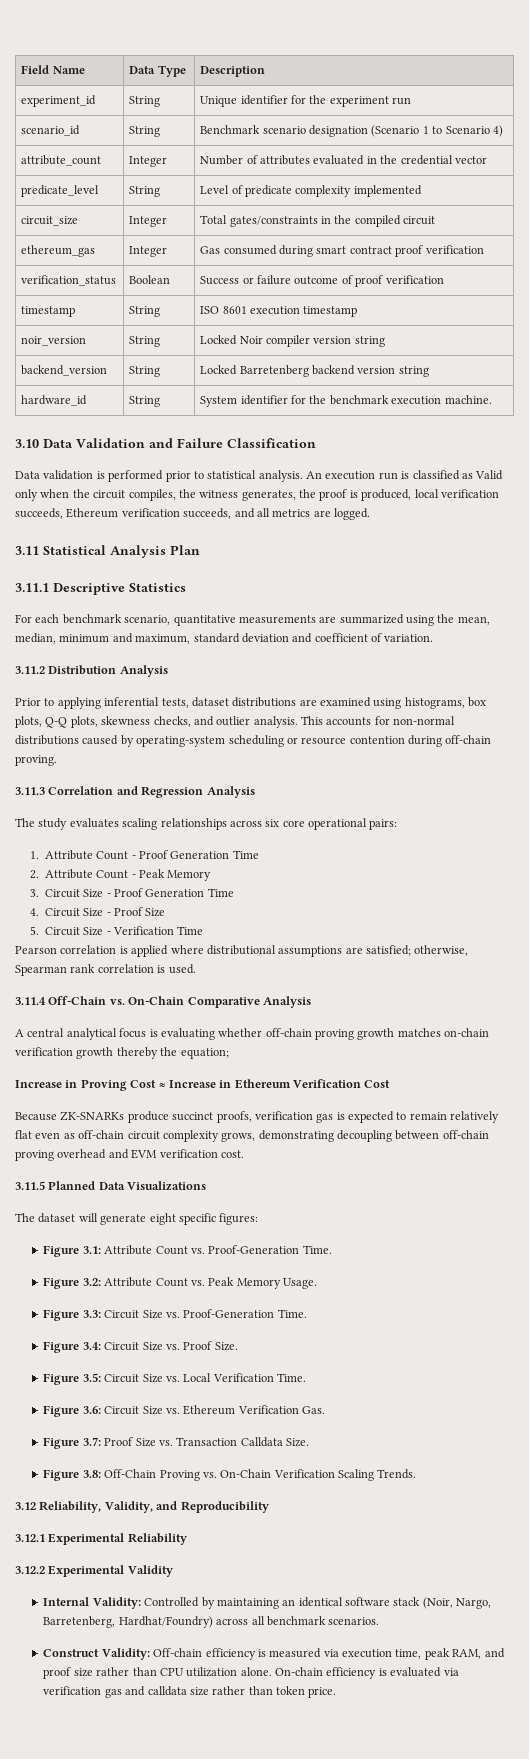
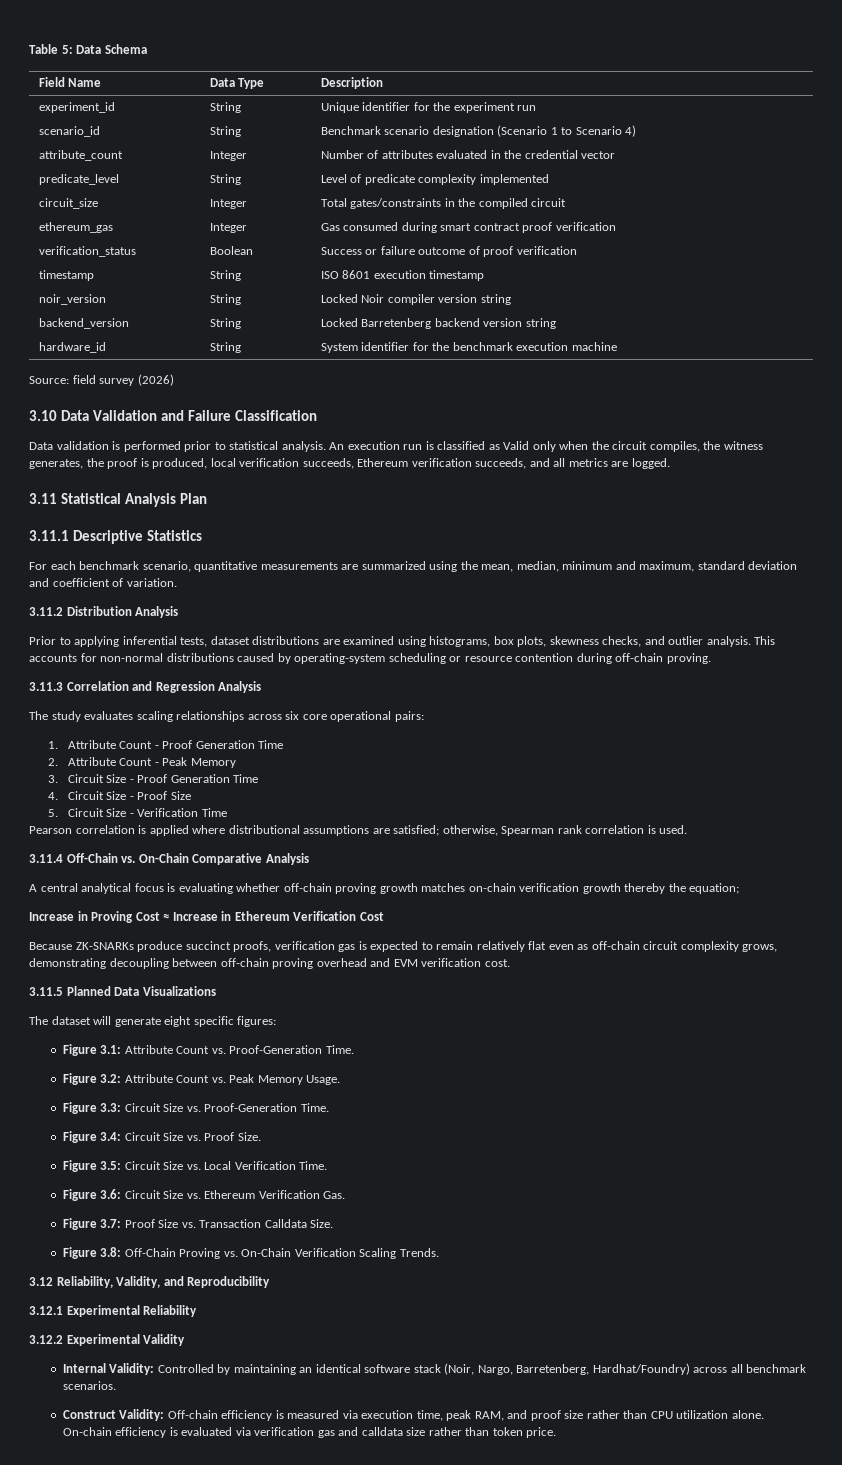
+ Table 5: Data Schema
- hardware_id | String | System identifier for the benchmark execution machine.
+ hardware_id | String | System identifier for the benchmark execution machine
+ Source: field survey (2026)
- Prior to applying inferential tests, dataset distributions are examined using histograms, box plots, Q-Q plots, skewness checks, and outlier analysis.
+ Prior to applying inferential tests, dataset distributions are examined using histograms, box plots, skewness checks, and outlier analysis.

